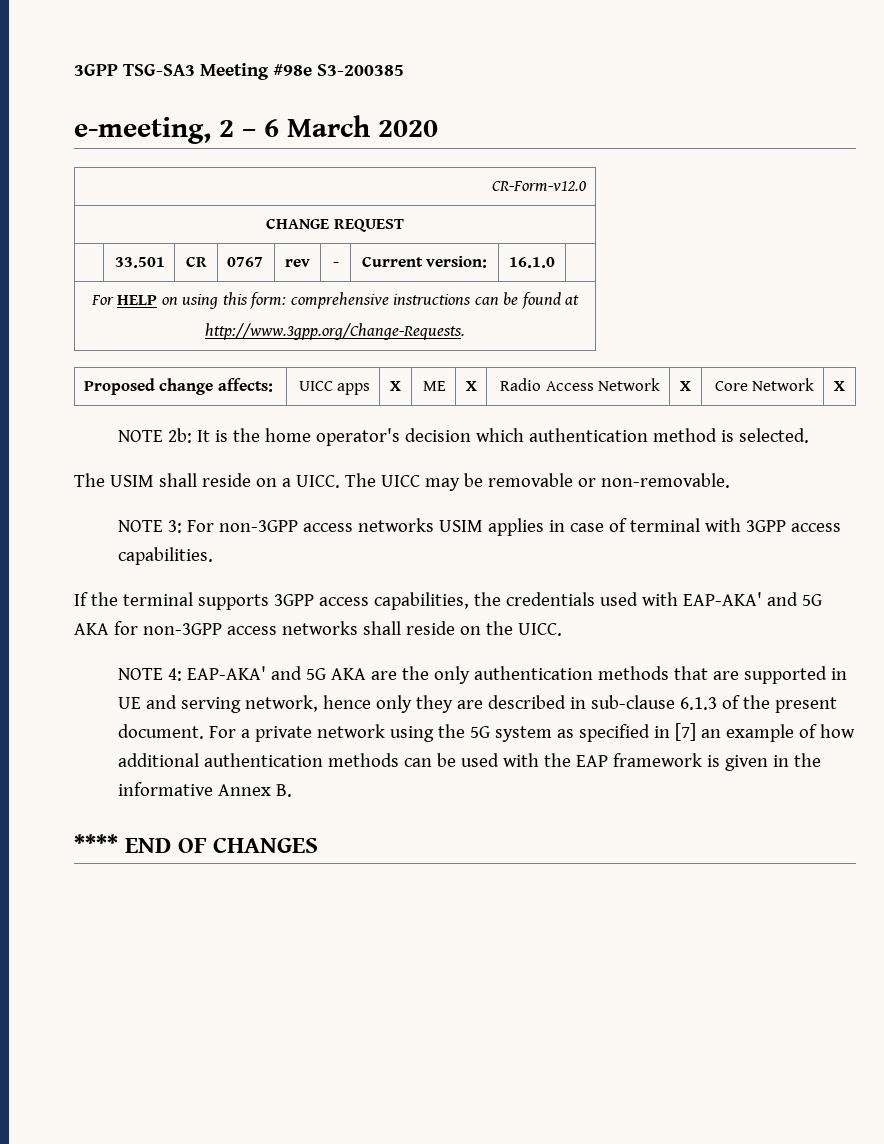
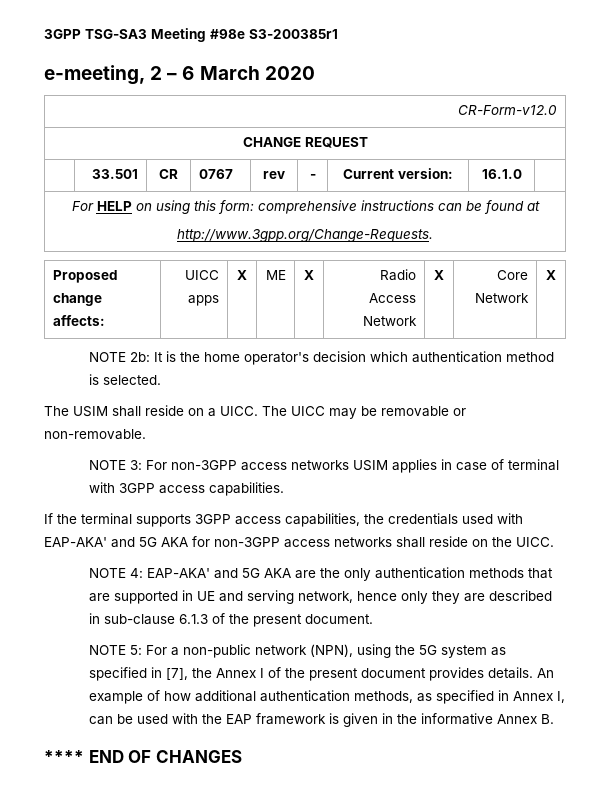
- 3GPP TSG-SA3 Meeting #98e S3-200385
+ 3GPP TSG-SA3 Meeting #98e S3-200385r1
- NOTE 4: EAP-AKA' and 5G AKA are the only authentication methods that are supported in UE and serving network, hence only they are described in sub-clause 6.1.3 of the present document. For a private network using the 5G system as specified in [7] an example of how additional authentication methods can be used with the EAP framework is given in the informative Annex B.
+ NOTE 4: EAP-AKA' and 5G AKA are the only authentication methods that are supported in UE and serving network, hence only they are described in sub-clause 6.1.3 of the present document.
+ NOTE 5: For a non-public network (NPN), using the 5G system as specified in [7], the Annex I of the present document provides details. An example of how additional authentication methods, as specified in Annex I, can be used with the EAP framework is given in the informative Annex B.

